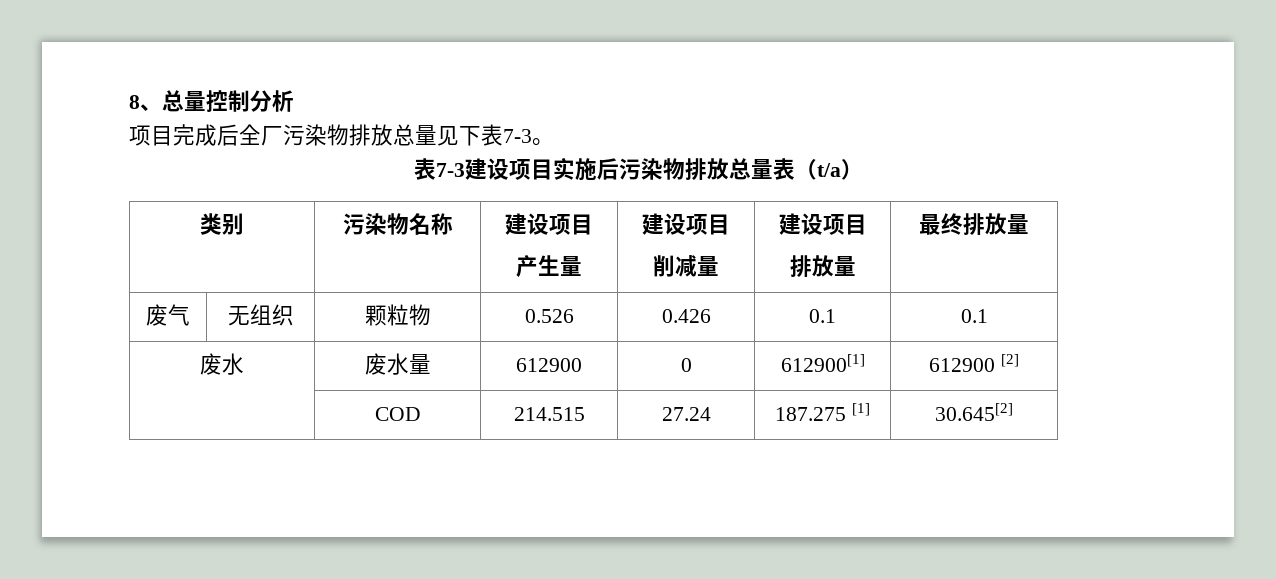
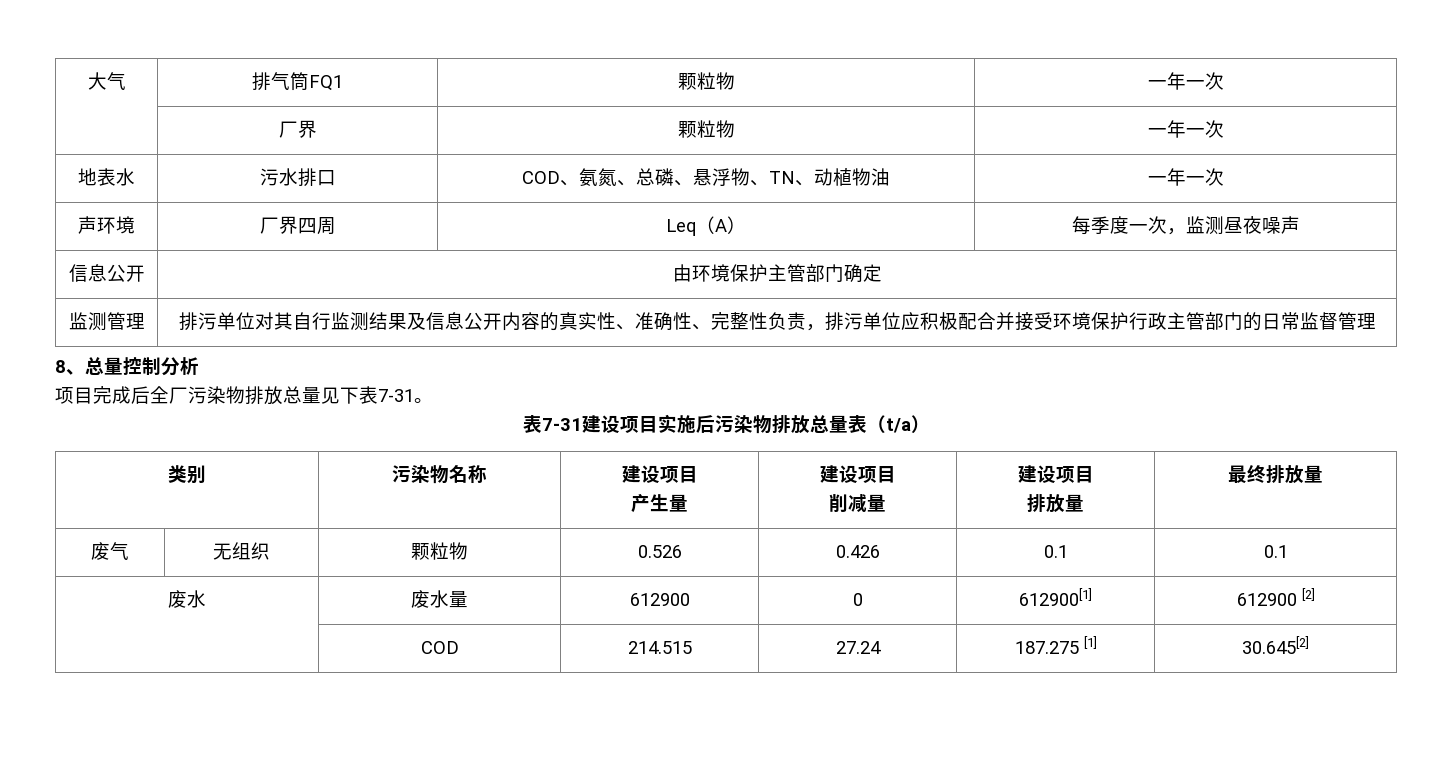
+ 大气 | 排气筒FQ1 | 颗粒物 | 一年一次
+ | 厂界 | 颗粒物 | 一年一次
+ 地表水 | 污水排口 | COD、氨氮、总磷、悬浮物、TN、动植物油 | 一年一次
+ 声环境 | 厂界四周 | Leq（A） | 每季度一次，监测昼夜噪声
+ 信息公开 | 由环境保护主管部门确定
+ 监测管理 | 排污单位对其自行监测结果及信息公开内容的真实性、准确性、完整性负责，排污单位应积极配合并接受环境保护行政主管部门的日常监督管理
- 项目完成后全厂污染物排放总量见下表7-3。
+ 项目完成后全厂污染物排放总量见下表7-31。
- 表7-3建设项目实施后污染物排放总量表（t/a）
+ 表7-31建设项目实施后污染物排放总量表（t/a）

